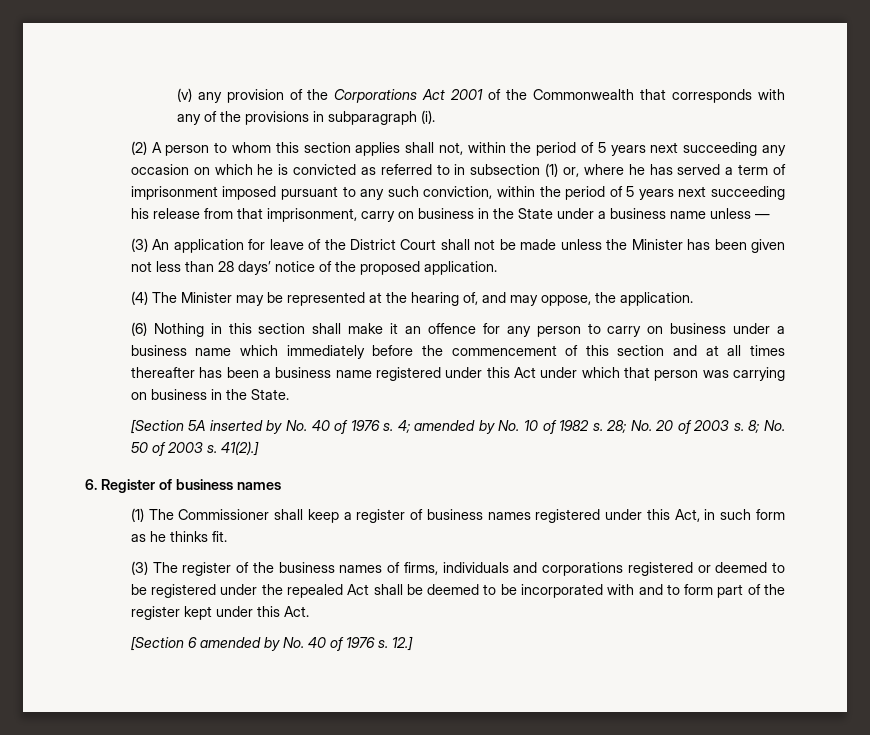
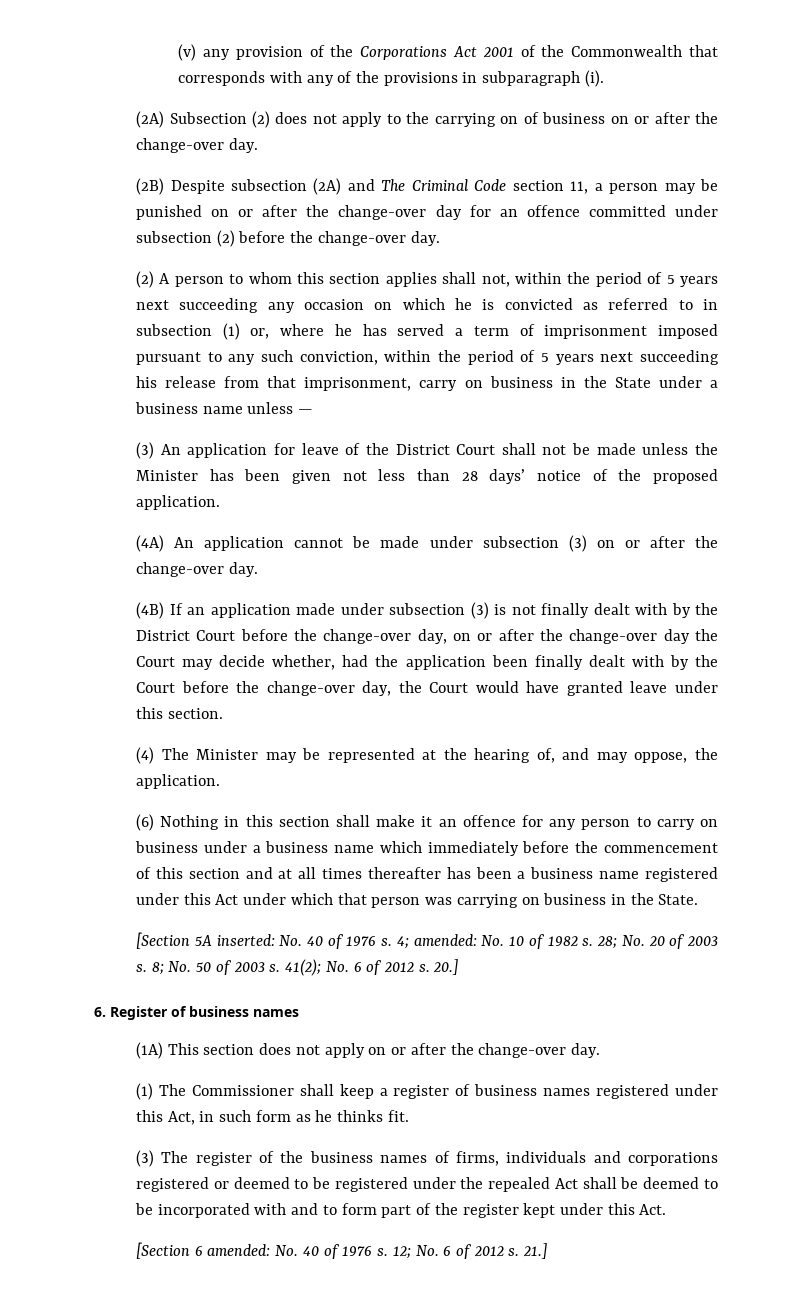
+ (2A) Subsection (2) does not apply to the carrying on of business on or after the change-over day.
+ (2B) Despite subsection (2A) and The Criminal Code section 11, a person may be punished on or after the change-over day for an offence committed under subsection (2) before the change-over day.
+ (4A) An application cannot be made under subsection (3) on or after the change-over day.
+ (4B) If an application made under subsection (3) is not finally dealt with by the District Court before the change-over day, on or after the change-over day the Court may decide whether, had the application been finally dealt with by the Court before the change-over day, the Court would have granted leave under this section.
- [Section 5A inserted by No. 40 of 1976 s.
+ [Section 5A inserted: No. 40 of 1976 s.
- 4; amended by No. 10 of 1982 s.
+ 4; amended: No. 10 of 1982 s.
- 41(2).]
+ 41(2); No. 6 of 2012 s. 20.]
+ (1A) This section does not apply on or after the change-over day.
- [Section 6 amended by No. 40 of 1976 s. 12.]
+ [Section 6 amended: No. 40 of 1976 s. 12; No. 6 of 2012 s. 21.]

